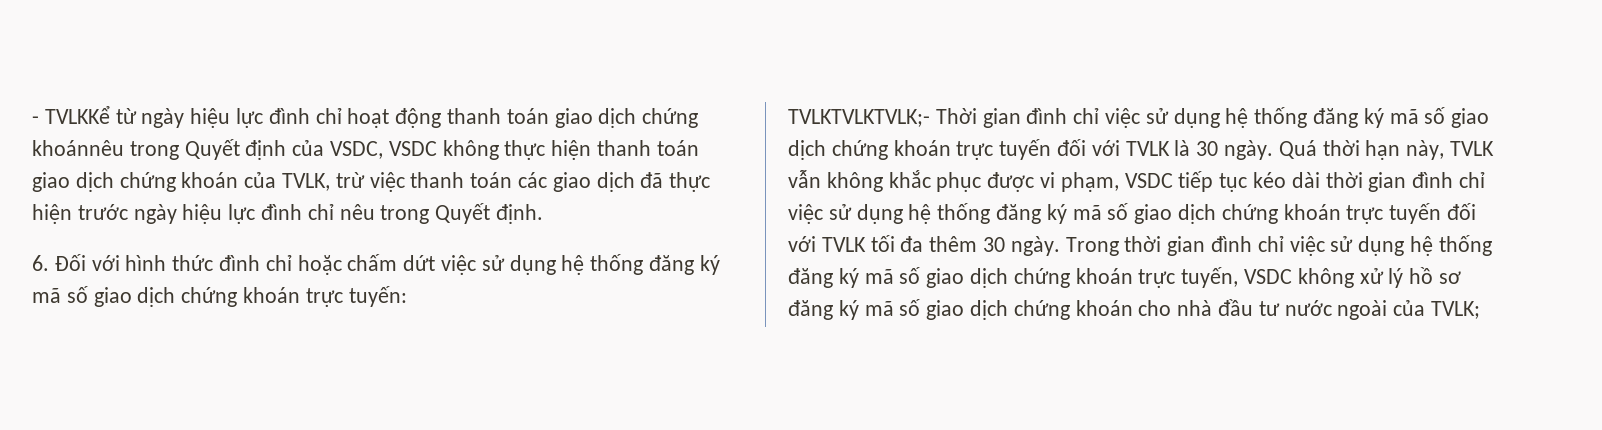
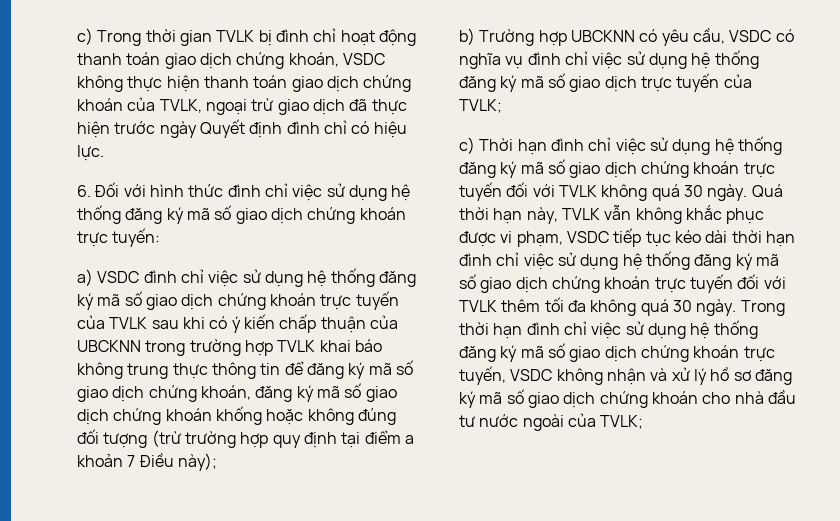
- - TVLKKể từ ngày hiệu lực đình chỉ hoạt động thanh toán giao dịch chứng khoánnêu trong Quyết định của VSDC, VSDC không thực hiện thanh toán giao dịch chứng khoán của TVLK, trừ việc thanh toán các giao dịch đã thực hiện trước ngày hiệu lực đình chỉ nêu trong Quyết định.
+ c) Trong thời gian TVLK bị đình chỉ hoạt động thanh toán giao dịch chứng khoán, VSDC không thực hiện thanh toán giao dịch chứng khoán của TVLK, ngoại trừ giao dịch đã thực hiện trước ngày Quyết định đình chỉ có hiệu lực.
- 6. Đối với hình thức đình chỉ hoặc chấm dứt việc sử dụng hệ thống đăng ký mã số giao dịch chứng khoán trực tuyến:
+ 6. Đối với hình thức đình chỉ việc sử dụng hệ thống đăng ký mã số giao dịch chứng khoán trực tuyến:
- TVLKTVLKTVLK;- Thời gian đình chỉ việc sử dụng hệ thống đăng ký mã số giao dịch chứng khoán trực tuyến đối với TVLK là 30 ngày.
+ a) VSDC đình chỉ việc sử dụng hệ thống đăng ký mã số giao dịch chứng khoán trực tuyến của TVLK sau khi có ý kiến chấp thuận của UBCKNN trong trường hợp TVLK khai báo không trung thực thông tin để đăng ký mã số giao dịch chứng khoán, đăng ký mã số giao dịch chứng khoán khống hoặc không đúng đối tượng (trừ trường hợp quy định tại điểm a khoản 7 Điều này);
+ b) Trường hợp UBCKNN có yêu cầu, VSDC có nghĩa vụ đình chỉ việc sử dụng hệ thống đăng ký mã số giao dịch trực tuyến của TVLK;
+ c) Thời hạn đình chỉ việc sử dụng hệ thống đăng ký mã số giao dịch chứng khoán trực tuyến đối với TVLK không quá 30 ngày.
- Quá thời hạn này, TVLK vẫn không khắc phục được vi phạm, VSDC tiếp tục kéo dài thời gian đình chỉ việc sử dụng hệ thống đăng ký mã số giao dịch chứng khoán trực tuyến đối với TVLK tối đa thêm 30 ngày.
+ Quá thời hạn này, TVLK vẫn không khắc phục được vi phạm, VSDC tiếp tục kéo dài thời hạn đình chỉ việc sử dụng hệ thống đăng ký mã số giao dịch chứng khoán trực tuyến đối với TVLK thêm tối đa không quá 30 ngày.
- Trong thời gian đình chỉ việc sử dụng hệ thống đăng ký mã số giao dịch chứng khoán trực tuyến, VSDC không xử lý hồ sơ đăng ký mã số giao dịch chứng khoán cho nhà đầu tư nước ngoài của TVLK;
+ Trong thời hạn đình chỉ việc sử dụng hệ thống đăng ký mã số giao dịch chứng khoán trực tuyến, VSDC không nhận và xử lý hồ sơ đăng ký mã số giao dịch chứng khoán cho nhà đầu tư nước ngoài của TVLK;

